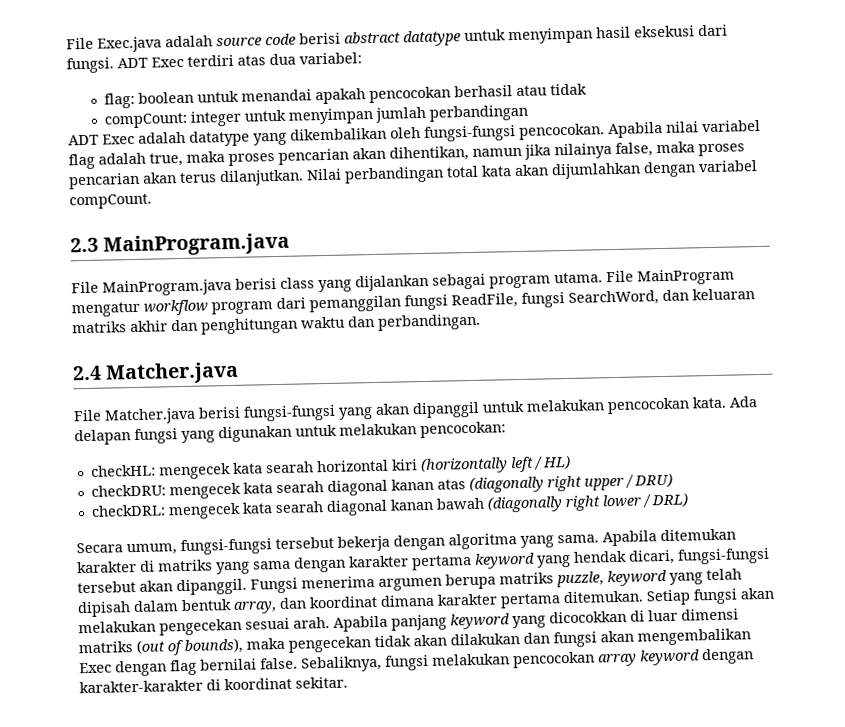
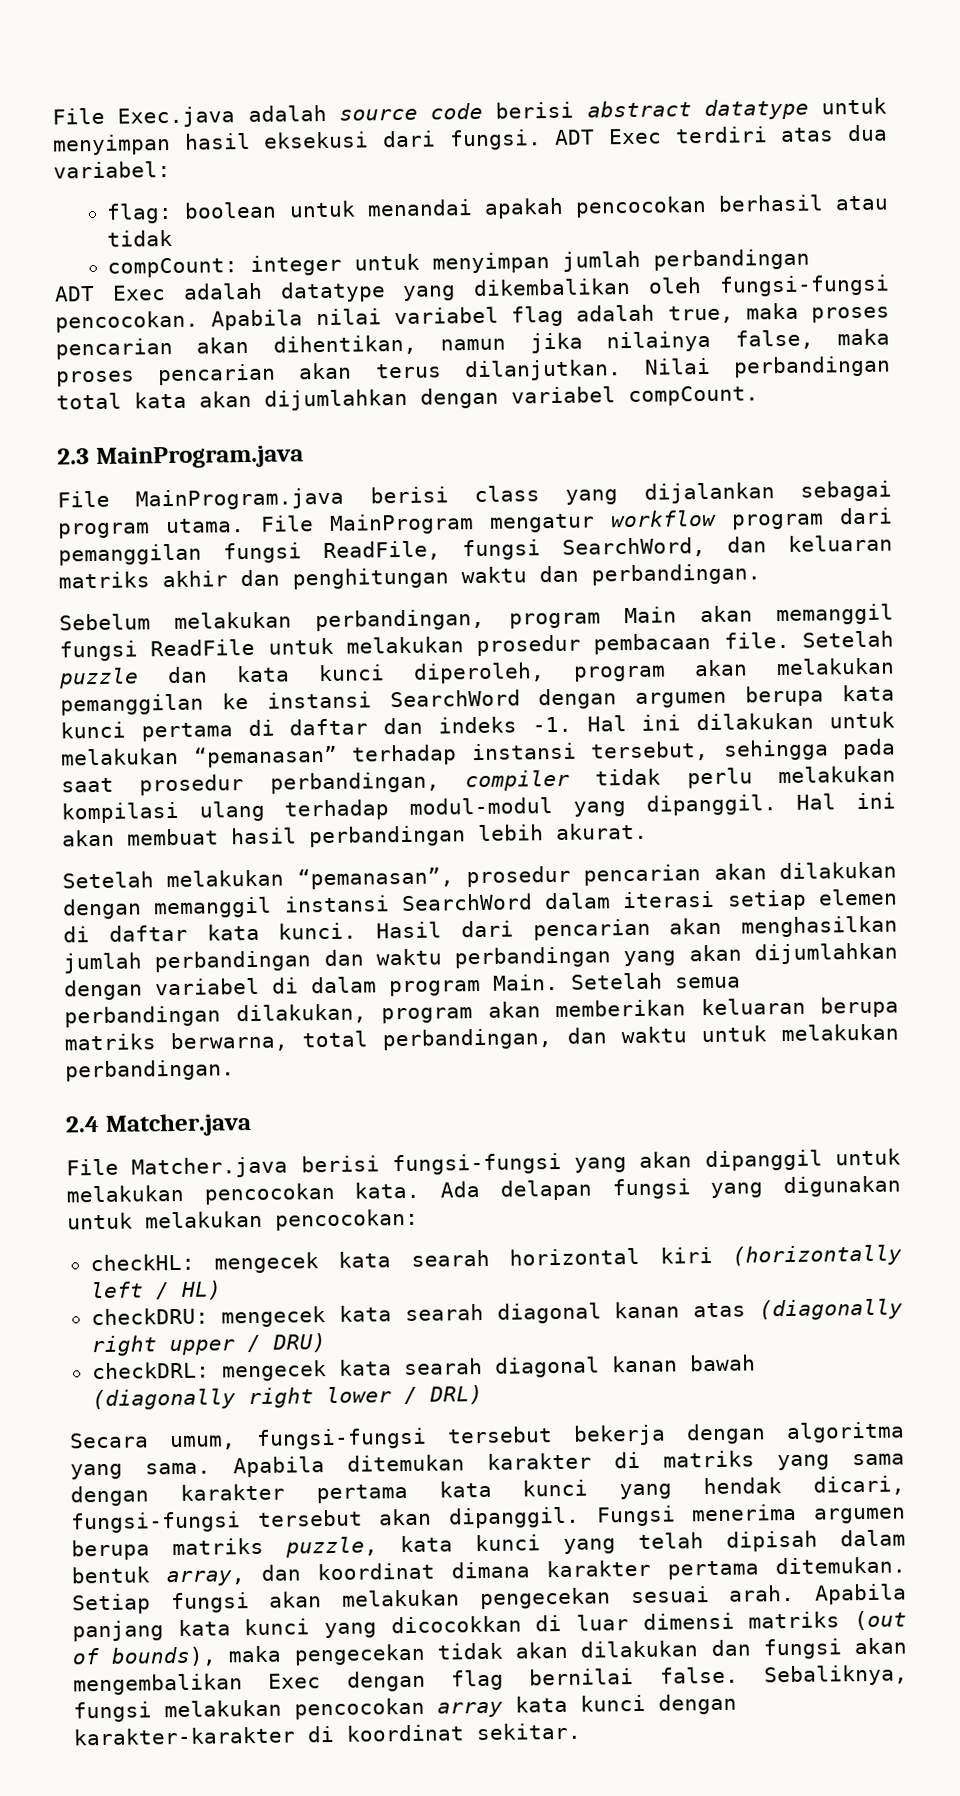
+ Sebelum melakukan perbandingan, program Main akan memanggil fungsi ReadFile untuk melakukan prosedur pembacaan file. Setelah puzzle dan kata kunci diperoleh, program akan melakukan pemanggilan ke instansi SearchWord dengan argumen berupa kata kunci pertama di daftar dan indeks -1. Hal ini dilakukan untuk melakukan “pemanasan” terhadap instansi tersebut, sehingga pada saat prosedur perbandingan, compiler tidak perlu melakukan kompilasi ulang terhadap modul-modul yang dipanggil. Hal ini akan membuat hasil perbandingan lebih akurat.
+ Setelah melakukan “pemanasan”, prosedur pencarian akan dilakukan dengan memanggil instansi SearchWord dalam iterasi setiap elemen di daftar kata kunci. Hasil dari pencarian akan menghasilkan jumlah perbandingan dan waktu perbandingan yang akan dijumlahkan dengan variabel di dalam program Main. Setelah semua perbandingan dilakukan, program akan memberikan keluaran berupa matriks berwarna, total perbandingan, dan waktu untuk melakukan perbandingan.
- Apabila ditemukan karakter di matriks yang sama dengan karakter pertama keyword yang hendak dicari, fungsi-fungsi tersebut akan dipanggil.
+ Apabila ditemukan karakter di matriks yang sama dengan karakter pertama kata kunci yang hendak dicari, fungsi-fungsi tersebut akan dipanggil.
- Fungsi menerima argumen berupa matriks puzzle, keyword yang telah dipisah dalam bentuk array, dan koordinat dimana karakter pertama ditemukan.
+ Fungsi menerima argumen berupa matriks puzzle, kata kunci yang telah dipisah dalam bentuk array, dan koordinat dimana karakter pertama ditemukan.
- Apabila panjang keyword yang dicocokkan di luar dimensi matriks (out of bounds), maka pengecekan tidak akan dilakukan dan fungsi akan mengembalikan Exec dengan flag bernilai false.
+ Apabila panjang kata kunci yang dicocokkan di luar dimensi matriks (out of bounds), maka pengecekan tidak akan dilakukan dan fungsi akan mengembalikan Exec dengan flag bernilai false.
- Sebaliknya, fungsi melakukan pencocokan array keyword dengan karakter-karakter di koordinat sekitar.
+ Sebaliknya, fungsi melakukan pencocokan array kata kunci dengan karakter-karakter di koordinat sekitar.

